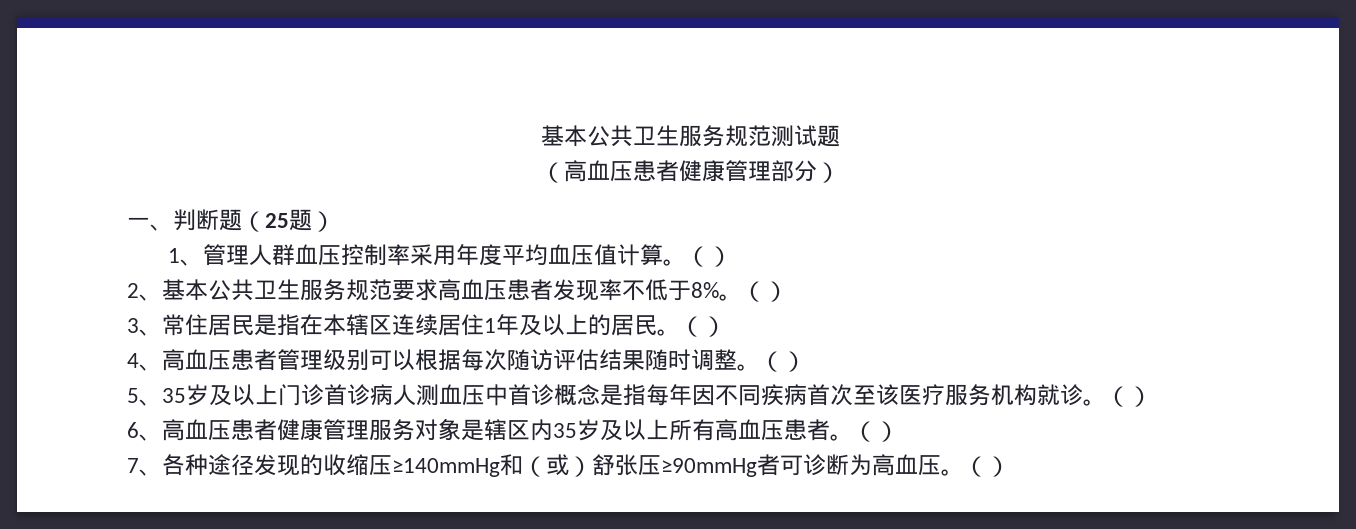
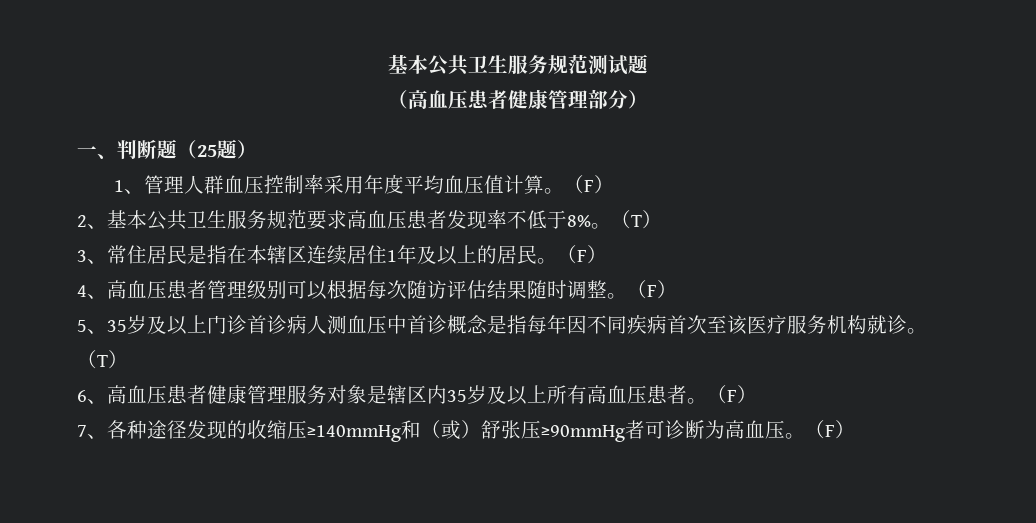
- 1、管理人群血压控制率采用年度平均血压值计算。（）
+ 1、管理人群血压控制率采用年度平均血压值计算。（F）
- 2、基本公共卫生服务规范要求高血压患者发现率不低于8%。（）
+ 2、基本公共卫生服务规范要求高血压患者发现率不低于8%。（T）
- 3、常住居民是指在本辖区连续居住1年及以上的居民。（）
+ 3、常住居民是指在本辖区连续居住1年及以上的居民。（F）
- 4、高血压患者管理级别可以根据每次随访评估结果随时调整。（）
+ 4、高血压患者管理级别可以根据每次随访评估结果随时调整。（F）
- 5、35岁及以上门诊首诊病人测血压中首诊概念是指每年因不同疾病首次至该医疗服务机构就诊。（）
+ 5、35岁及以上门诊首诊病人测血压中首诊概念是指每年因不同疾病首次至该医疗服务机构就诊。（T）
- 6、高血压患者健康管理服务对象是辖区内35岁及以上所有高血压患者。（）
+ 6、高血压患者健康管理服务对象是辖区内35岁及以上所有高血压患者。（F）
- 7、各种途径发现的收缩压≥140mmHg和（或）舒张压≥90mmHg者可诊断为高血压。（）
+ 7、各种途径发现的收缩压≥140mmHg和（或）舒张压≥90mmHg者可诊断为高血压。（F）

